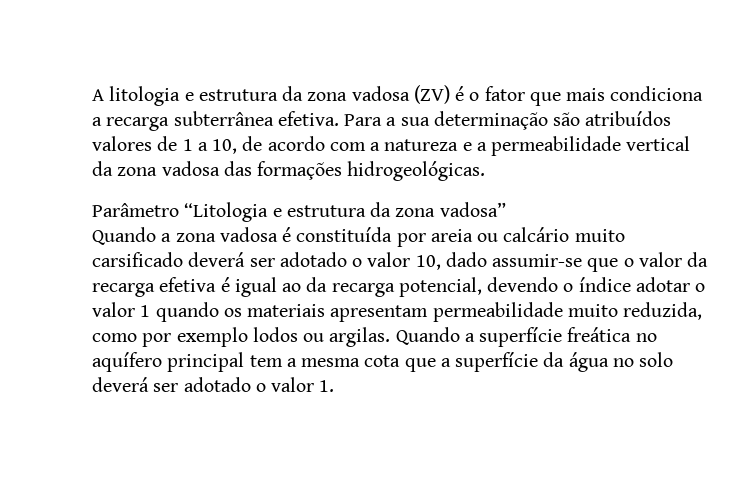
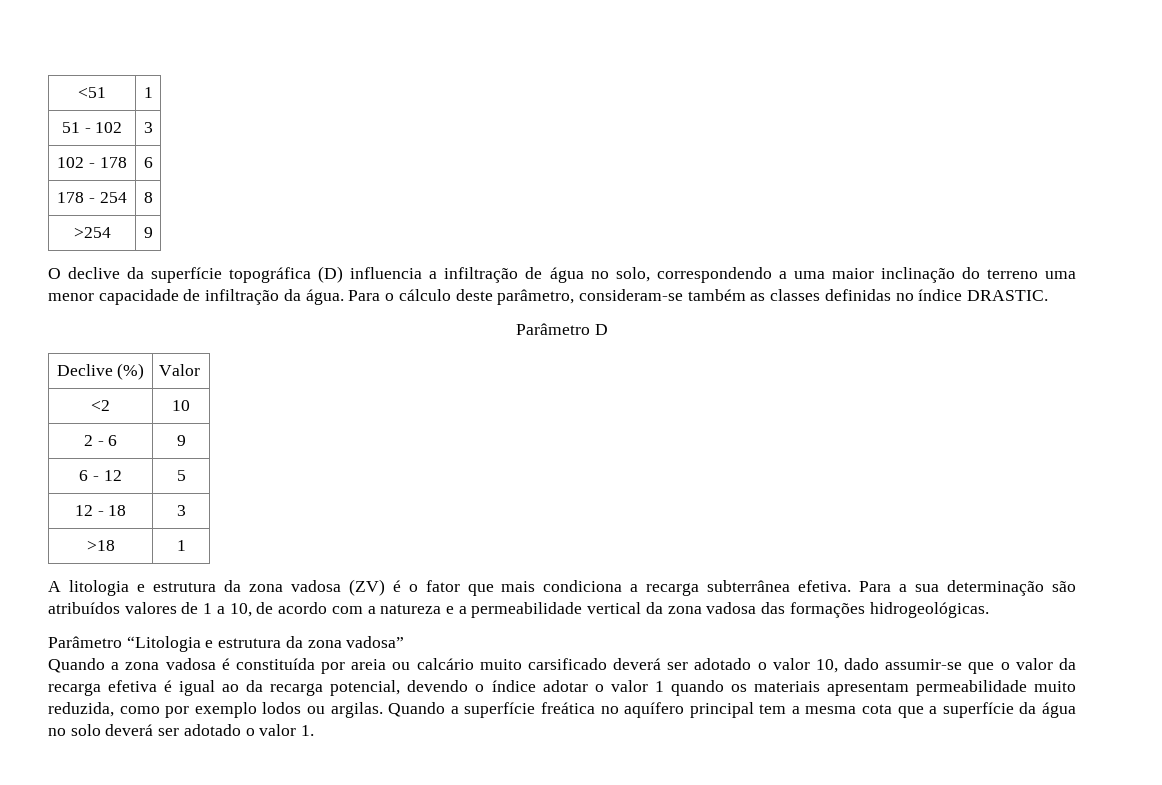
+ <51 | 1
+ 51 - 102 | 3
+ 102 - 178 | 6
+ 178 - 254 | 8
+ >254 | 9
+ O declive da superfície topográfica (D) influencia a infiltração de água no solo, correspondendo a uma maior inclinação do terreno uma menor capacidade de infiltração da água. Para o cálculo deste parâmetro, consideram-se também as classes definidas no índice DRASTIC.
+ Parâmetro D
+ Declive (%) | Valor
+ <2 | 10
+ 2 - 6 | 9
+ 6 - 12 | 5
+ 12 - 18 | 3
+ >18 | 1

